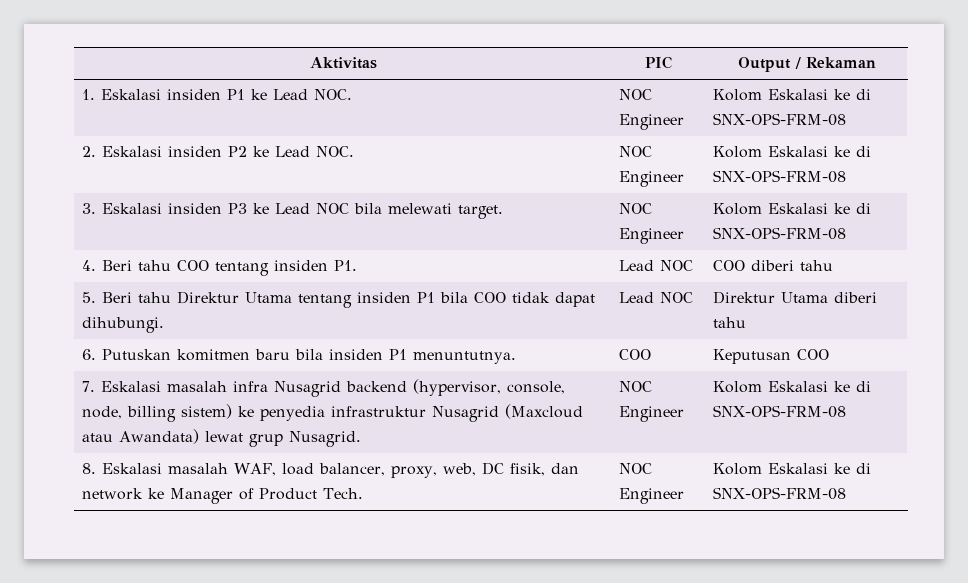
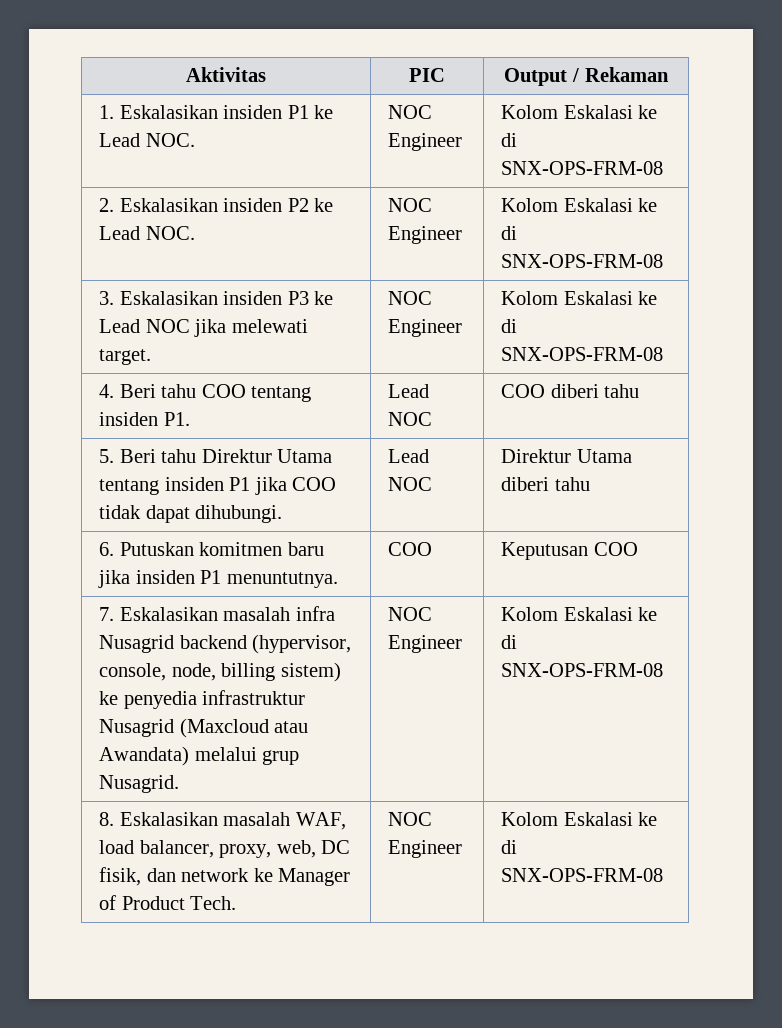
- 1. Eskalasi insiden P1 ke Lead NOC. | NOC Engineer | Kolom Eskalasi ke di SNX-OPS-FRM-08
+ 1. Eskalasikan insiden P1 ke Lead NOC. | NOC Engineer | Kolom Eskalasi ke di SNX-OPS-FRM-08
- 2. Eskalasi insiden P2 ke Lead NOC. | NOC Engineer | Kolom Eskalasi ke di SNX-OPS-FRM-08
+ 2. Eskalasikan insiden P2 ke Lead NOC. | NOC Engineer | Kolom Eskalasi ke di SNX-OPS-FRM-08
- 3. Eskalasi insiden P3 ke Lead NOC bila melewati target. | NOC Engineer | Kolom Eskalasi ke di SNX-OPS-FRM-08
+ 3. Eskalasikan insiden P3 ke Lead NOC jika melewati target. | NOC Engineer | Kolom Eskalasi ke di SNX-OPS-FRM-08
- 5. Beri tahu Direktur Utama tentang insiden P1 bila COO tidak dapat dihubungi. | Lead NOC | Direktur Utama diberi tahu
+ 5. Beri tahu Direktur Utama tentang insiden P1 jika COO tidak dapat dihubungi. | Lead NOC | Direktur Utama diberi tahu
- 6. Putuskan komitmen baru bila insiden P1 menuntutnya. | COO | Keputusan COO
+ 6. Putuskan komitmen baru jika insiden P1 menuntutnya. | COO | Keputusan COO
- 7. Eskalasi masalah infra Nusagrid backend (hypervisor, console, node, billing sistem) ke penyedia infrastruktur Nusagrid (Maxcloud atau Awandata) lewat grup Nusagrid. | NOC Engineer | Kolom Eskalasi ke di SNX-OPS-FRM-08
+ 7. Eskalasikan masalah infra Nusagrid backend (hypervisor, console, node, billing sistem) ke penyedia infrastruktur Nusagrid (Maxcloud atau Awandata) melalui grup Nusagrid. | NOC Engineer | Kolom Eskalasi ke di SNX-OPS-FRM-08
- 8. Eskalasi masalah WAF, load balancer, proxy, web, DC fisik, dan network ke Manager of Product Tech. | NOC Engineer | Kolom Eskalasi ke di SNX-OPS-FRM-08
+ 8. Eskalasikan masalah WAF, load balancer, proxy, web, DC fisik, dan network ke Manager of Product Tech. | NOC Engineer | Kolom Eskalasi ke di SNX-OPS-FRM-08

